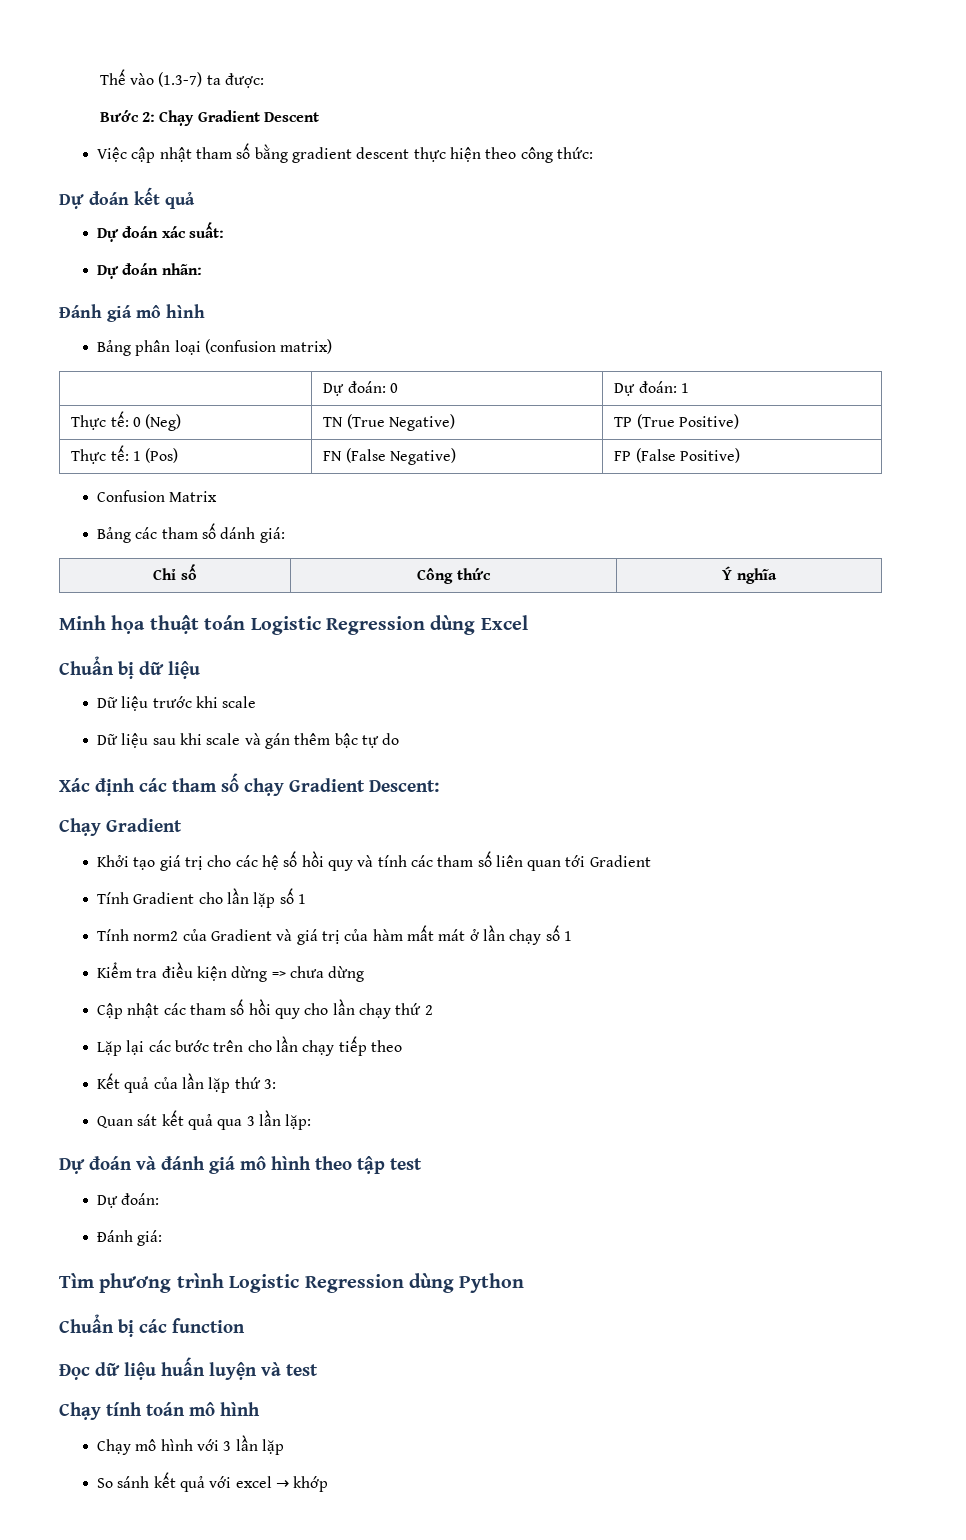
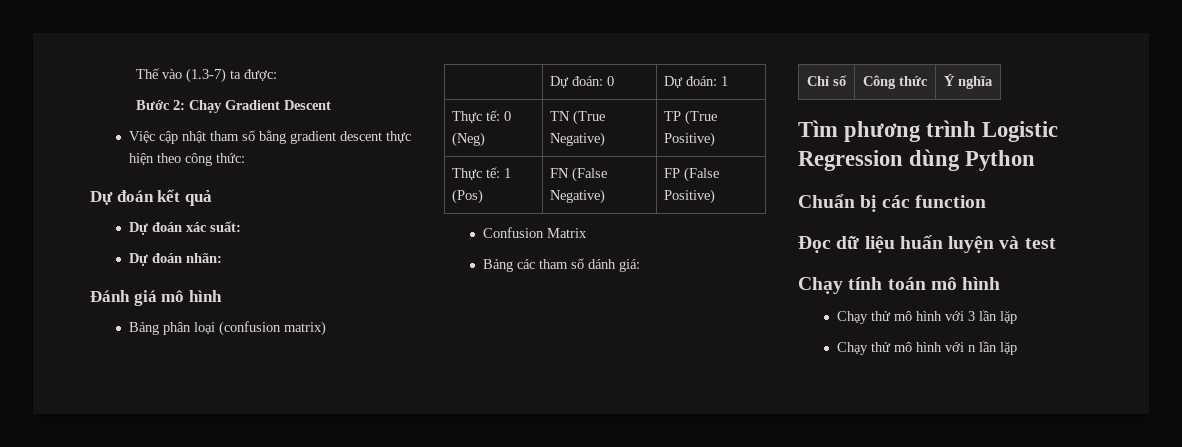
- Minh họa thuật toán Logistic Regression dùng Excel
- Chuẩn bị dữ liệu
- Dữ liệu trước khi scale
- Dữ liệu sau khi scale và gán thêm bậc tự do
- Xác định các tham số chạy Gradient Descent:
- Chạy Gradient
- Khởi tạo giá trị cho các hệ số hồi quy và tính các tham số liên quan tới Gradient
- Tính Gradient cho lần lặp số 1
- Tính norm2 của Gradient và giá trị của hàm mất mát ở lần chạy số 1
- Kiểm tra điều kiện dừng => chưa dừng
- Cập nhật các tham số hồi quy cho lần chạy thứ 2
- Lặp lại các bước trên cho lần chạy tiếp theo
- Kết quả của lần lặp thứ 3:
- Quan sát kết quả qua 3 lần lặp:
- Dự đoán và đánh giá mô hình theo tập test
- Dự đoán:
- Đánh giá:
- Chạy mô hình với 3 lần lặp
+ Chạy thử mô hình với 3 lần lặp
- So sánh kết quả với excel → khớp
+ Chạy thử mô hình với n lần lặp

